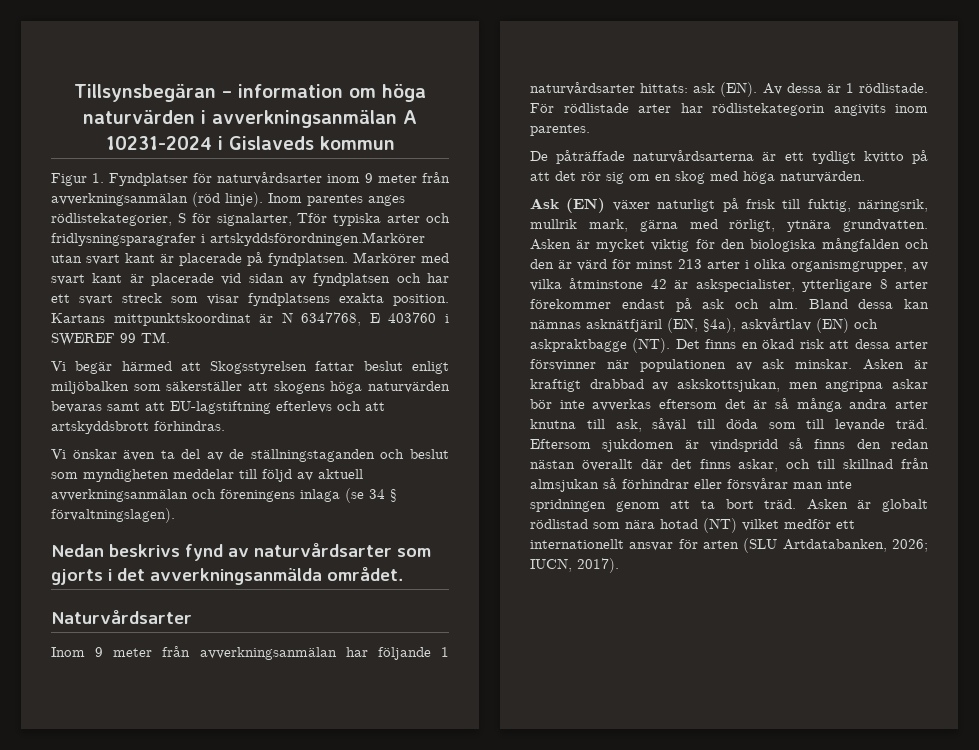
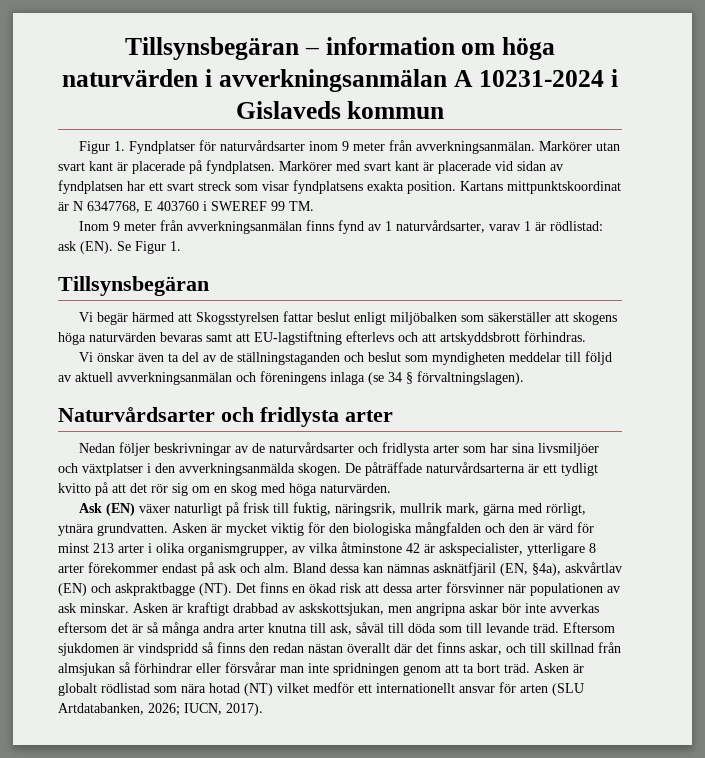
- Figur 1. Fyndplatser för naturvårdsarter inom 9 meter från avverkningsanmälan (röd linje). Inom parentes anges rödlistekategorier, S för signalarter, Tför typiska arter och fridlysningsparagrafer i artskyddsförordningen.Markörer utan svart kant är placerade på fyndplatsen.
+ Figur 1. Fyndplatser för naturvårdsarter inom 9 meter från avverkningsanmälan. Markörer utan svart kant är placerade på fyndplatsen.
- Markörer med svart kant är placerade vid sidan av fyndplatsen och har ett svart streck som visar fyndplatsens exakta position.
+ Markörer med svart kant är placerade vid sidan av fyndplatsen har ett svart streck som visar fyndplatsens exakta position.
+ Inom 9 meter från avverkningsanmälan finns fynd av 1 naturvårdsarter, varav 1 är rödlistad: ask (EN). Se Figur 1.
+ Tillsynsbegäran
- Nedan beskrivs fynd av naturvårdsarter som gjorts i det avverkningsanmälda området.
- Naturvårdsarter
- Inom 9 meter från avverkningsanmälan har följande 1 naturvårdsarter hittats: ask (EN). Av dessa är 1 rödlistade. För rödlistade arter har rödlistekategorin angivits inom parentes.
- De påträffade naturvårdsarterna är ett tydligt kvitto på att det rör sig om en skog med höga naturvärden.
+ Naturvårdsarter och fridlysta arter
+ Nedan följer beskrivningar av de naturvårdsarter och fridlysta arter som har sina livsmiljöer och växtplatser i den avverkningsanmälda skogen. De påträffade naturvårdsarterna är ett tydligt kvitto på att det rör sig om en skog med höga naturvärden.

